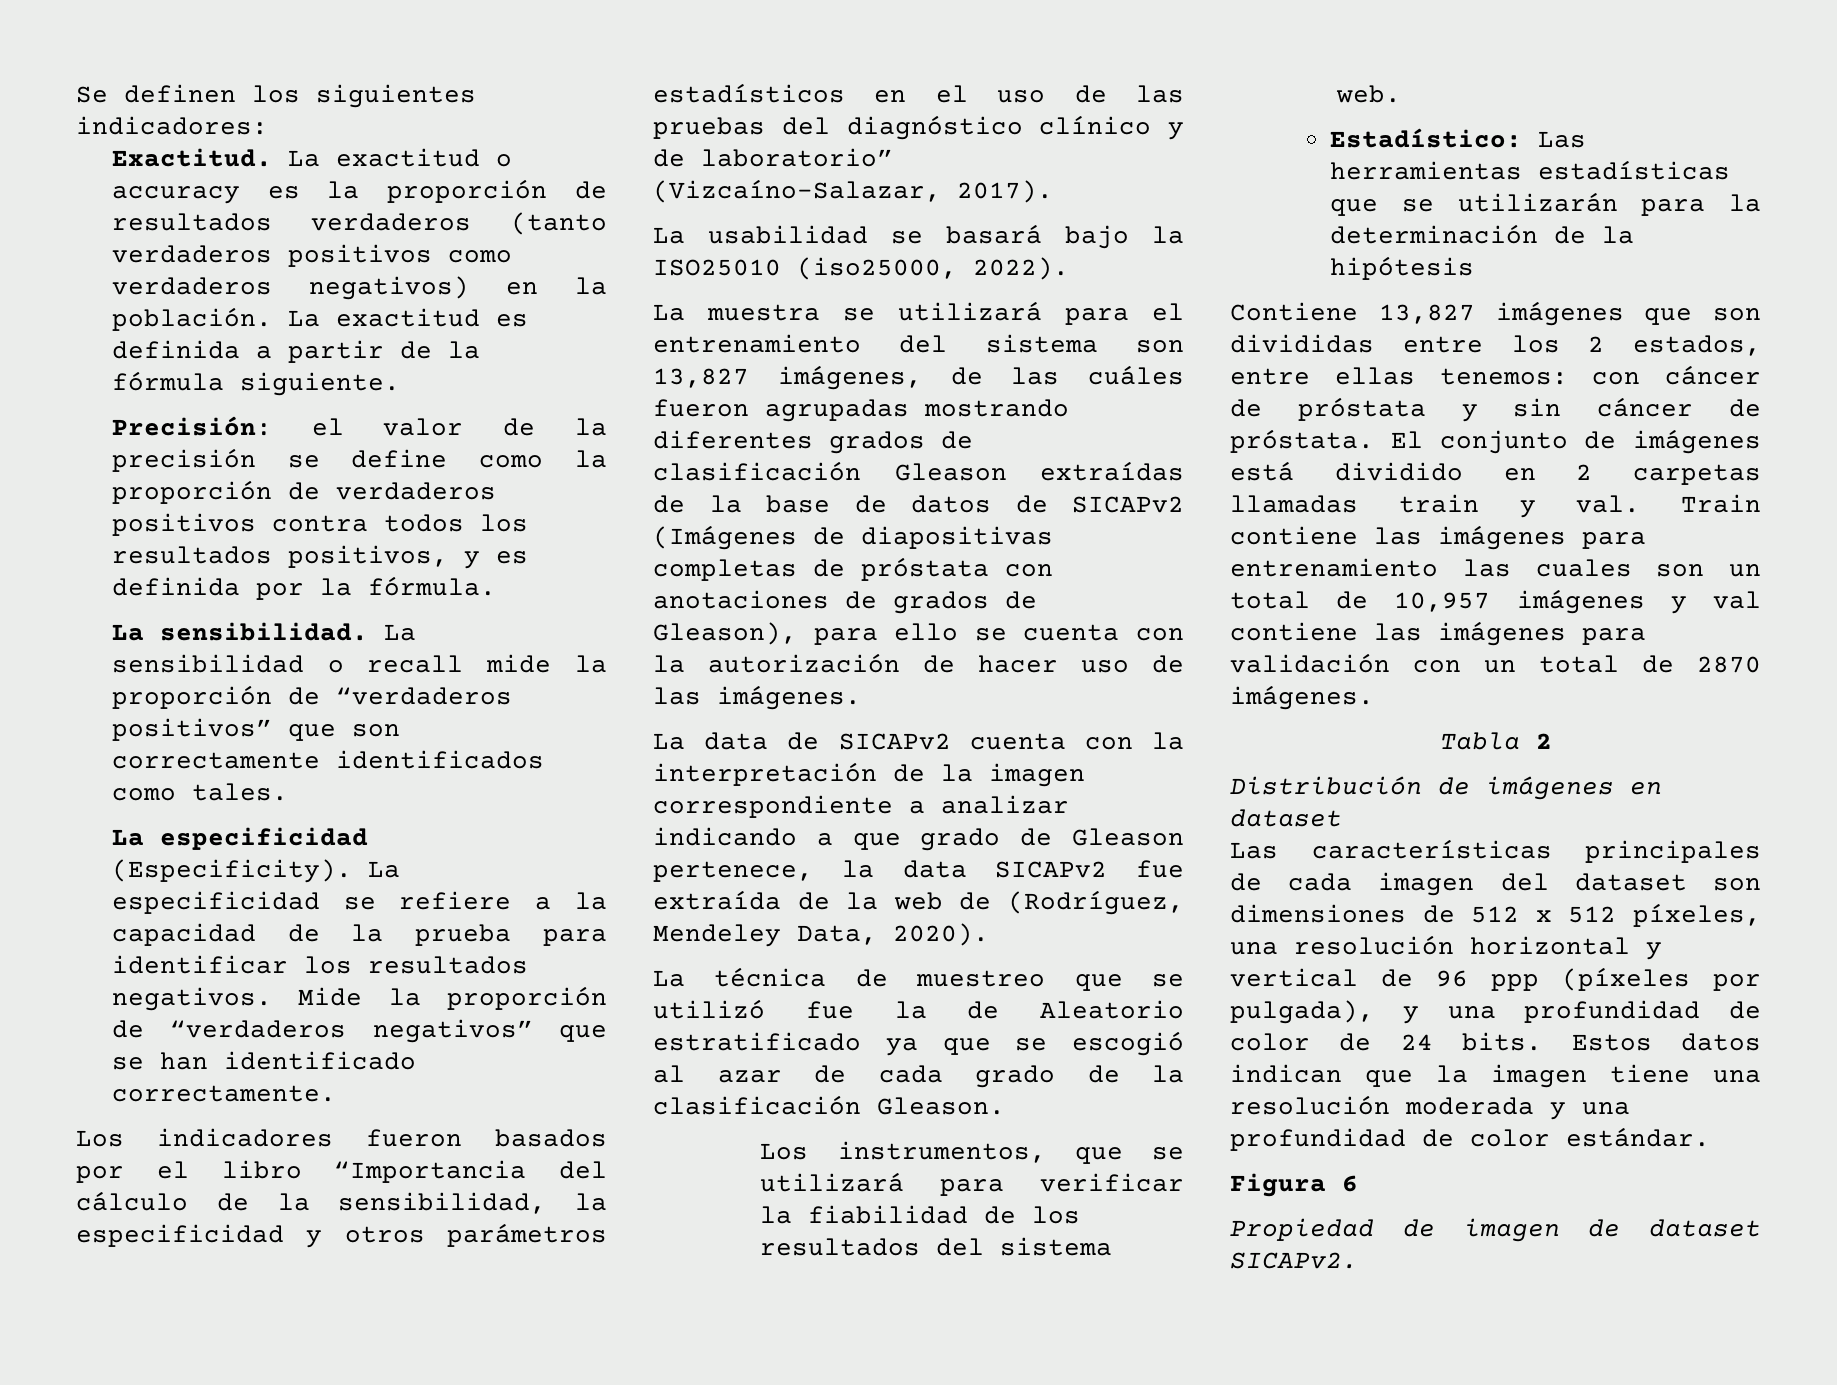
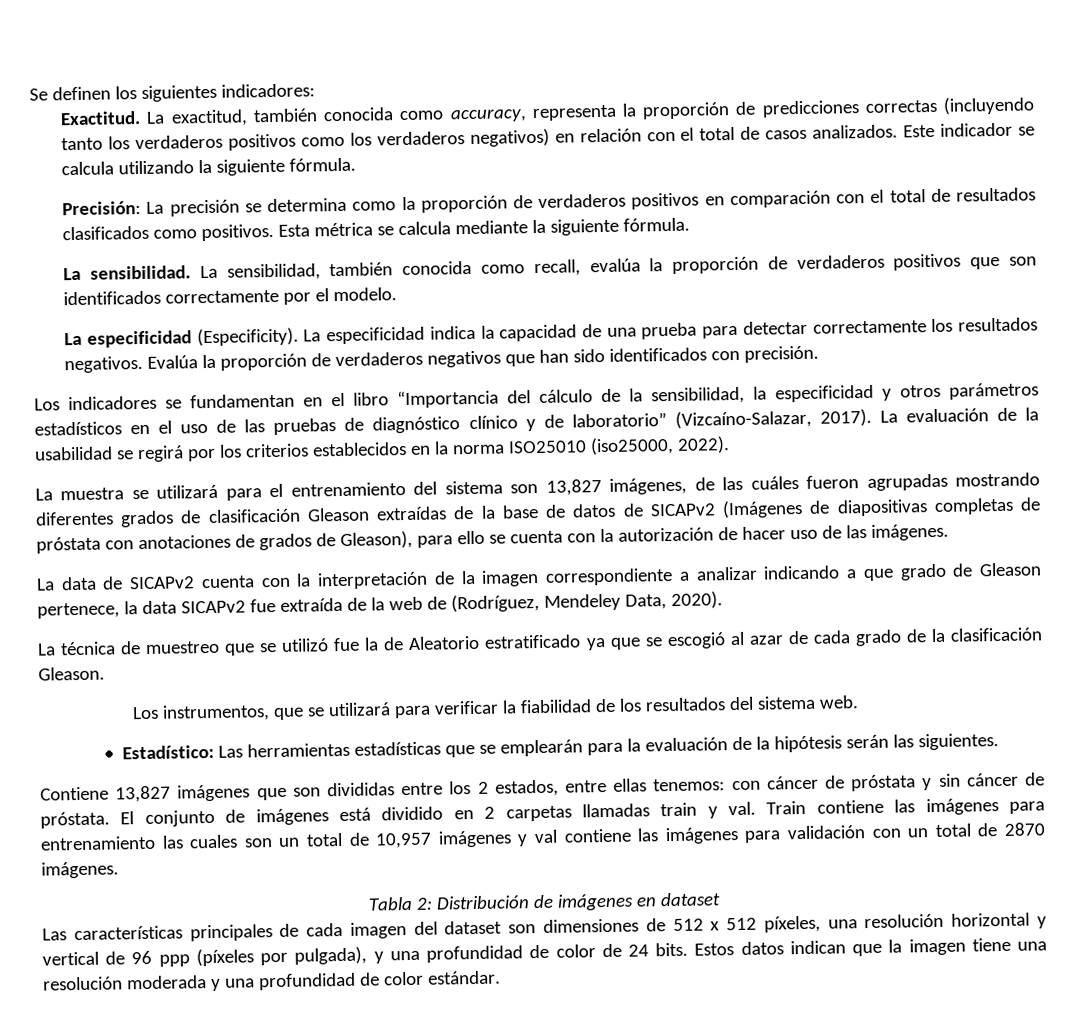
- La exactitud o accuracy es la proporción de resultados verdaderos (tanto verdaderos positivos como verdaderos negativos) en la población. La exactitud es definida a partir de la fórmula siguiente.
- Precisión: el valor de la precisión se define como la proporción de verdaderos positivos contra todos los resultados positivos, y es definida por la fórmula.
- La sensibilidad. La sensibilidad o recall mide la proporción de “verdaderos positivos” que son correctamente identificados como tales.
+ La exactitud, también conocida como accuracy, representa la proporción de predicciones correctas (incluyendo tanto los verdaderos positivos como los verdaderos negativos) en relación con el total de casos analizados. Este indicador se calcula utilizando la siguiente fórmula.
+ Precisión: La precisión se determina como la proporción de verdaderos positivos en comparación con el total de resultados clasificados como positivos. Esta métrica se calcula mediante la siguiente fórmula.
+ La sensibilidad. La sensibilidad, también conocida como recall, evalúa la proporción de verdaderos positivos que son identificados correctamente por el modelo.
- La especificidad se refiere a la capacidad de la prueba para identificar los resultados negativos.
+ La especificidad indica la capacidad de una prueba para detectar correctamente los resultados negativos.
- Mide la proporción de “verdaderos negativos” que se han identificado correctamente.
+ Evalúa la proporción de verdaderos negativos que han sido identificados con precisión.
- Los indicadores fueron basados por el libro “Importancia del cálculo de la sensibilidad, la especificidad y otros parámetros estadísticos en el uso de las pruebas del diagnóstico clínico y de laboratorio” (Vizcaíno-Salazar, 2017).
- La usabilidad se basará bajo la ISO25010 (iso25000, 2022).
+ Los indicadores se fundamentan en el libro “Importancia del cálculo de la sensibilidad, la especificidad y otros parámetros estadísticos en el uso de las pruebas de diagnóstico clínico y de laboratorio” (Vizcaíno-Salazar, 2017). La evaluación de la usabilidad se regirá por los criterios establecidos en la norma ISO25010 (iso25000, 2022).
- Estadístico: Las herramientas estadísticas que se utilizarán para la determinación de la hipótesis
+ Estadístico: Las herramientas estadísticas que se emplearán para la evaluación de la hipótesis serán las siguientes.
- Tabla 2
- Distribución de imágenes en dataset
+ Tabla 2: Distribución de imágenes en dataset
- Figura 6
- Propiedad de imagen de dataset SICAPv2.

